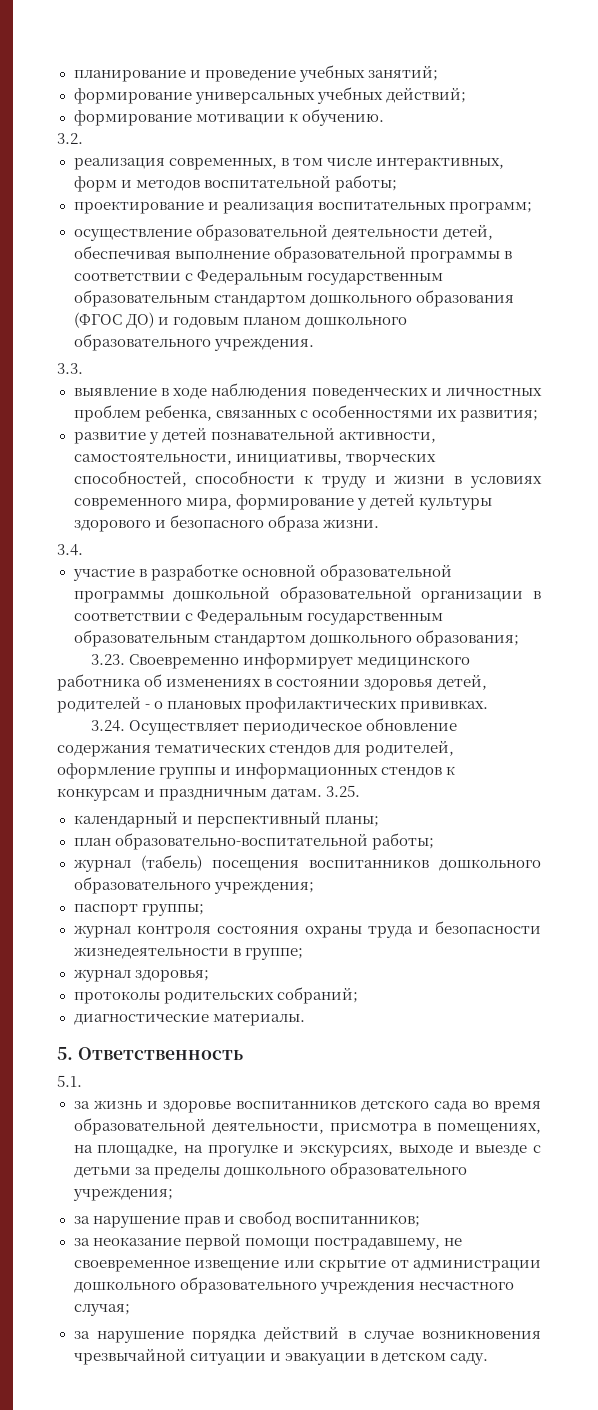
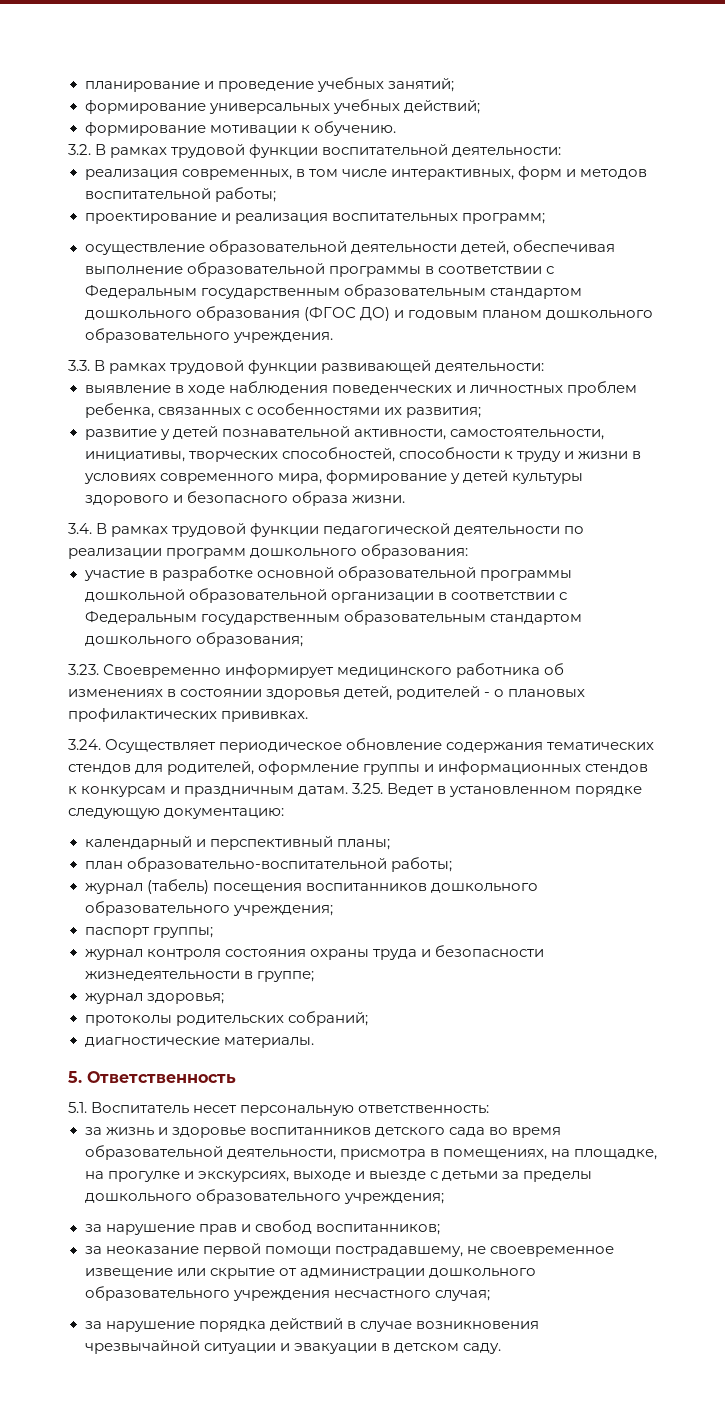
- 3.2.
+ 3.2. В рамках трудовой функции воспитательной деятельности:
- 3.3.
+ 3.3. В рамках трудовой функции развивающей деятельности:
- 3.4.
+ 3.4. В рамках трудовой функции педагогической деятельности по реализации программ дошкольного образования:
- 3.25.
+ 3.25. Ведет в установленном порядке следующую документацию:
- 5.1.
+ 5.1. Воспитатель несет персональную ответственность:

